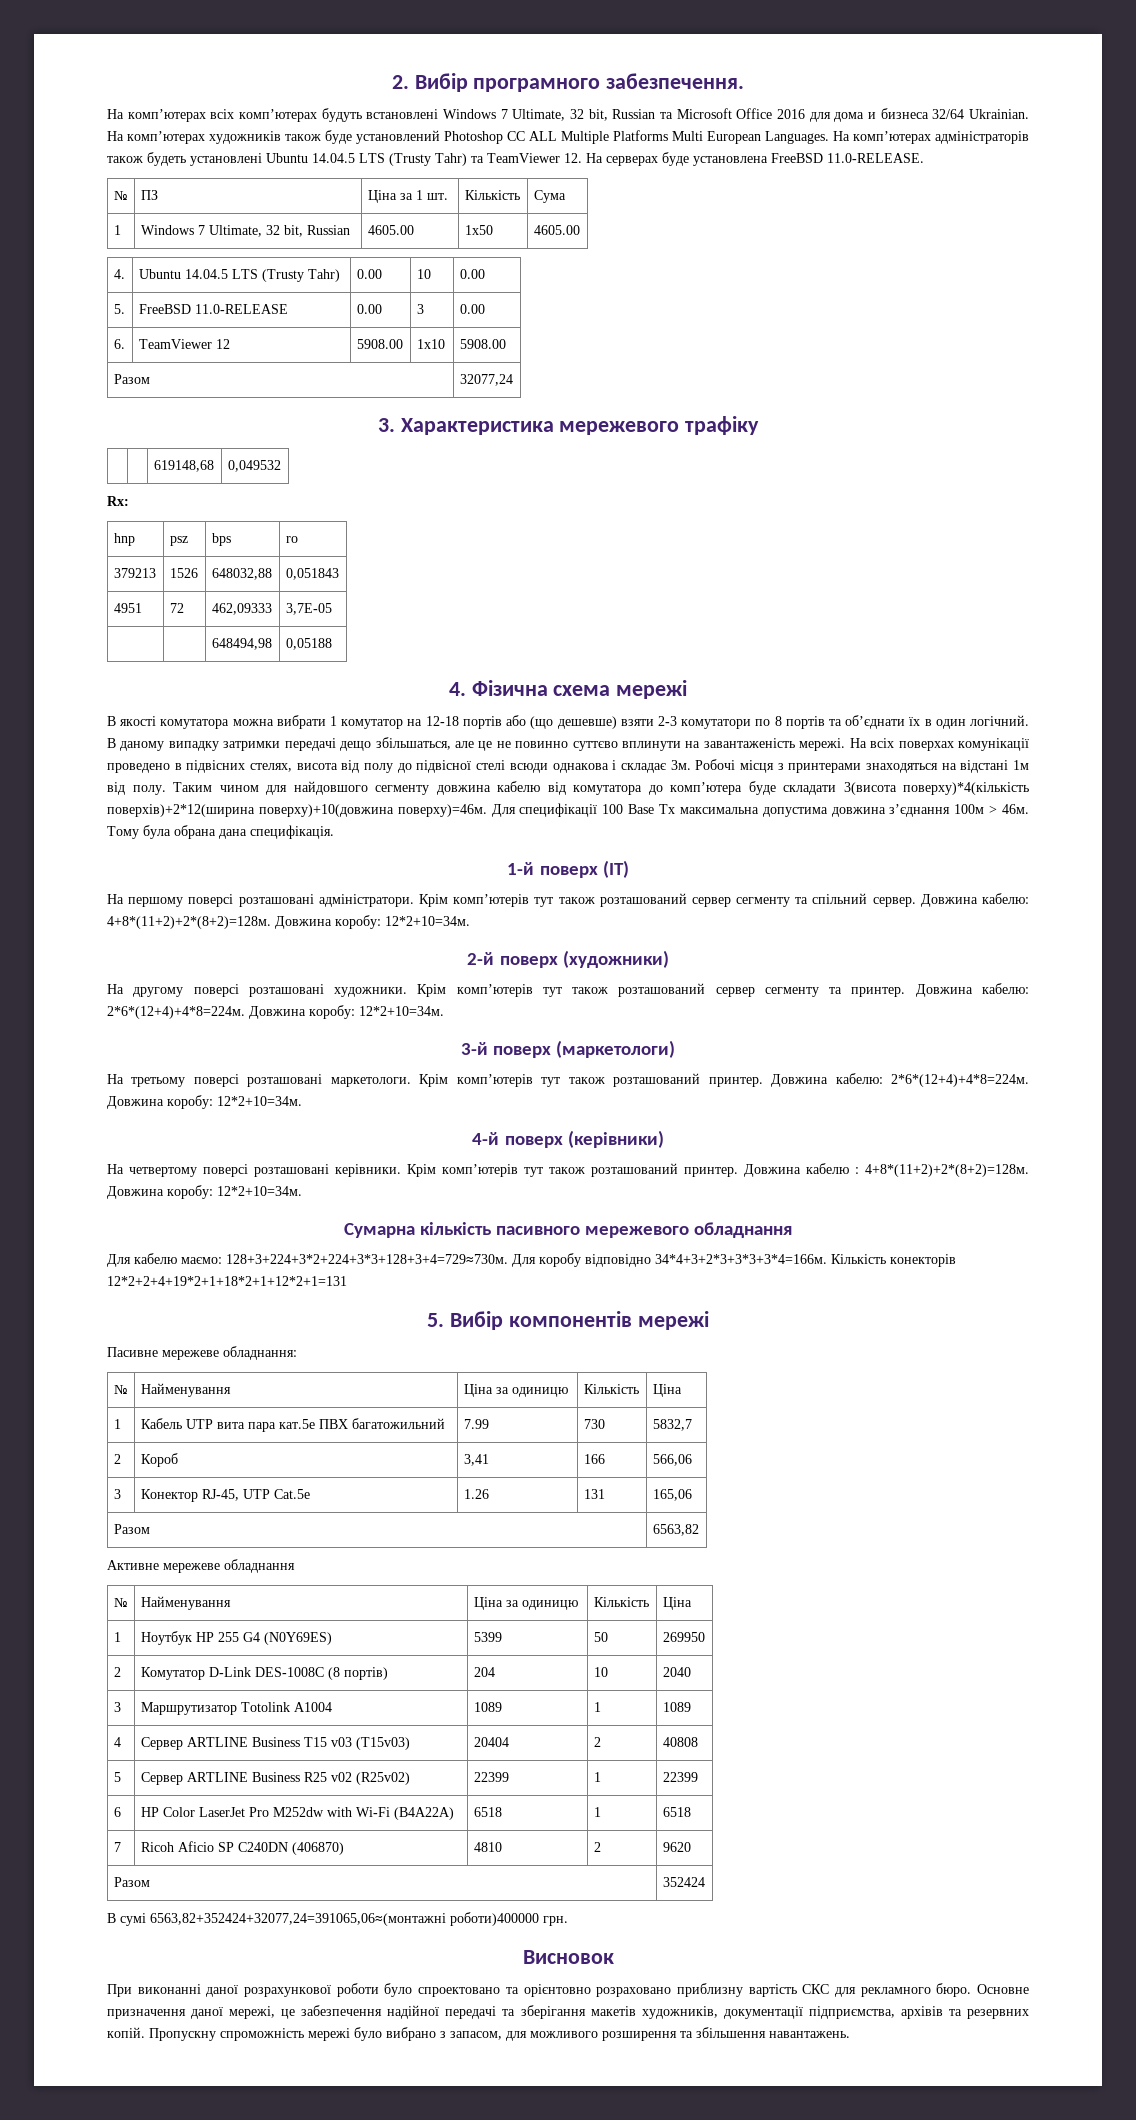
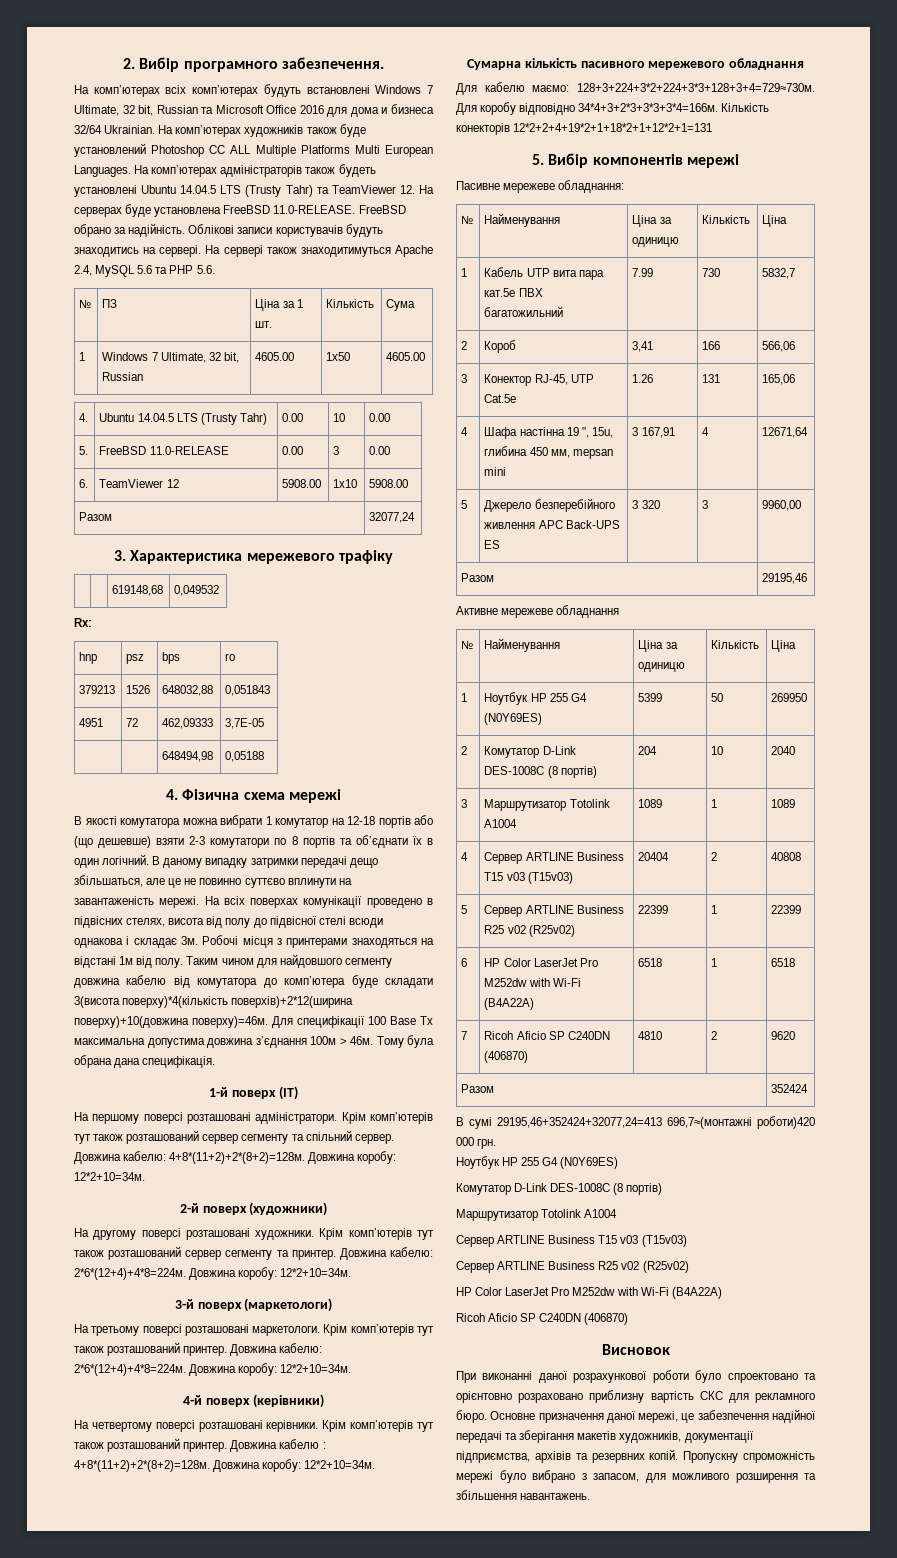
- На комп’ютерах адміністраторів також будеть установлені Ubuntu 14.04.5 LTS (Trusty Tahr) та TeamViewer 12. На серверах буде установлена FreeBSD 11.0-RELEASE.
+ На комп’ютерах адміністраторів також будеть установлені Ubuntu 14.04.5 LTS (Trusty Tahr) та TeamViewer 12. На серверах буде установлена FreeBSD 11.0-RELEASE. FreeBSD обрано за надійність. Облікові записи користувачів будуть знаходитись на сервері. На сервері також знаходитимуться Apache 2.4, MySQL 5.6 та PHP 5.6.
- Разом | 6563,82
+ 4 | Шафа настінна 19 ", 15u, глибина 450 мм, mepsan mini | 3 167,91 | 4 | 12671,64
+ 5 | Джерело безперебійного живлення APC Back-UPS ES | 3 320 | 3 | 9960,00
+ Разом | 29195,46
- В сумі 6563,82+352424+32077,24=391065,06≈(монтажні роботи)400000 грн.
+ В сумі 29195,46+352424+32077,24=413 696,7≈(монтажні роботи)420 000 грн.
+ Ноутбук HP 255 G4 (N0Y69ES)
+ Комутатор D-Link DES-1008C (8 портів)
+ Маршрутизатор Totolink A1004
+ Сервер ARTLINE Business T15 v03 (T15v03)
+ Сервер ARTLINE Business R25 v02 (R25v02)
+ HP Color LaserJet Pro M252dw with Wi-Fi (B4A22A)
+ Ricoh Aficio SP C240DN (406870)

